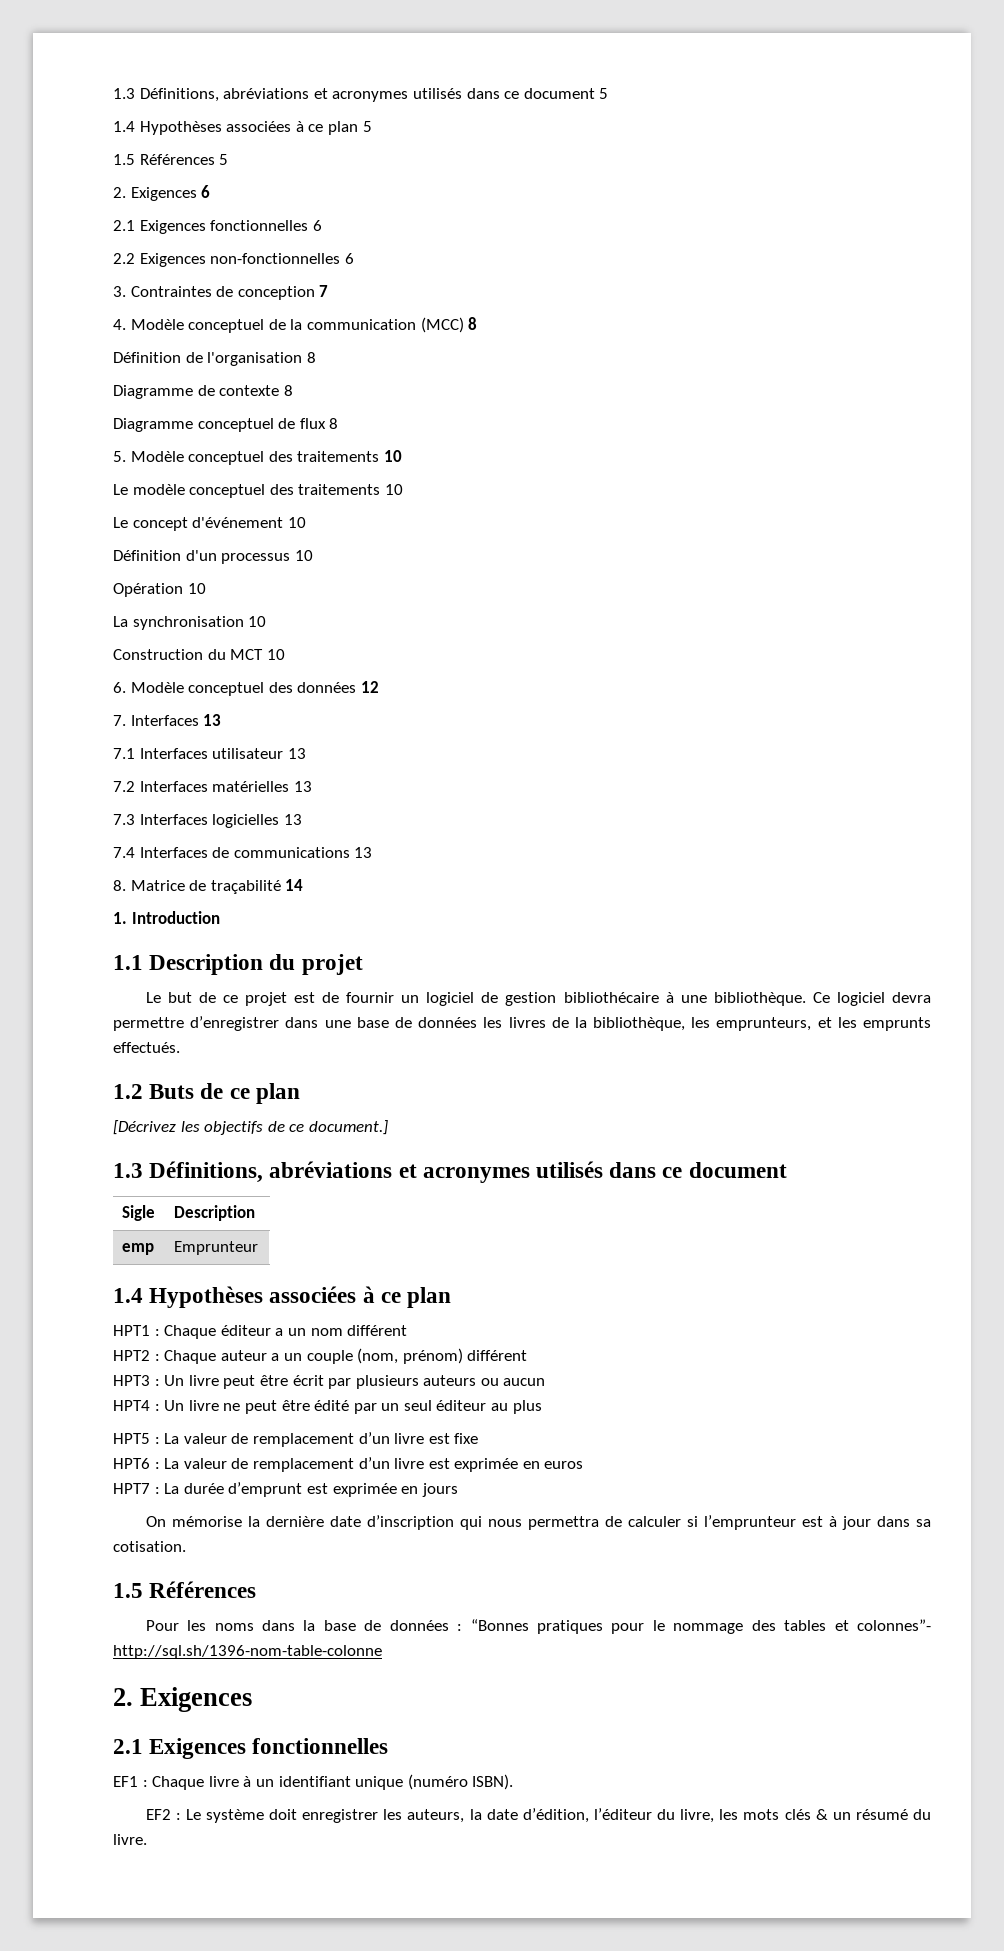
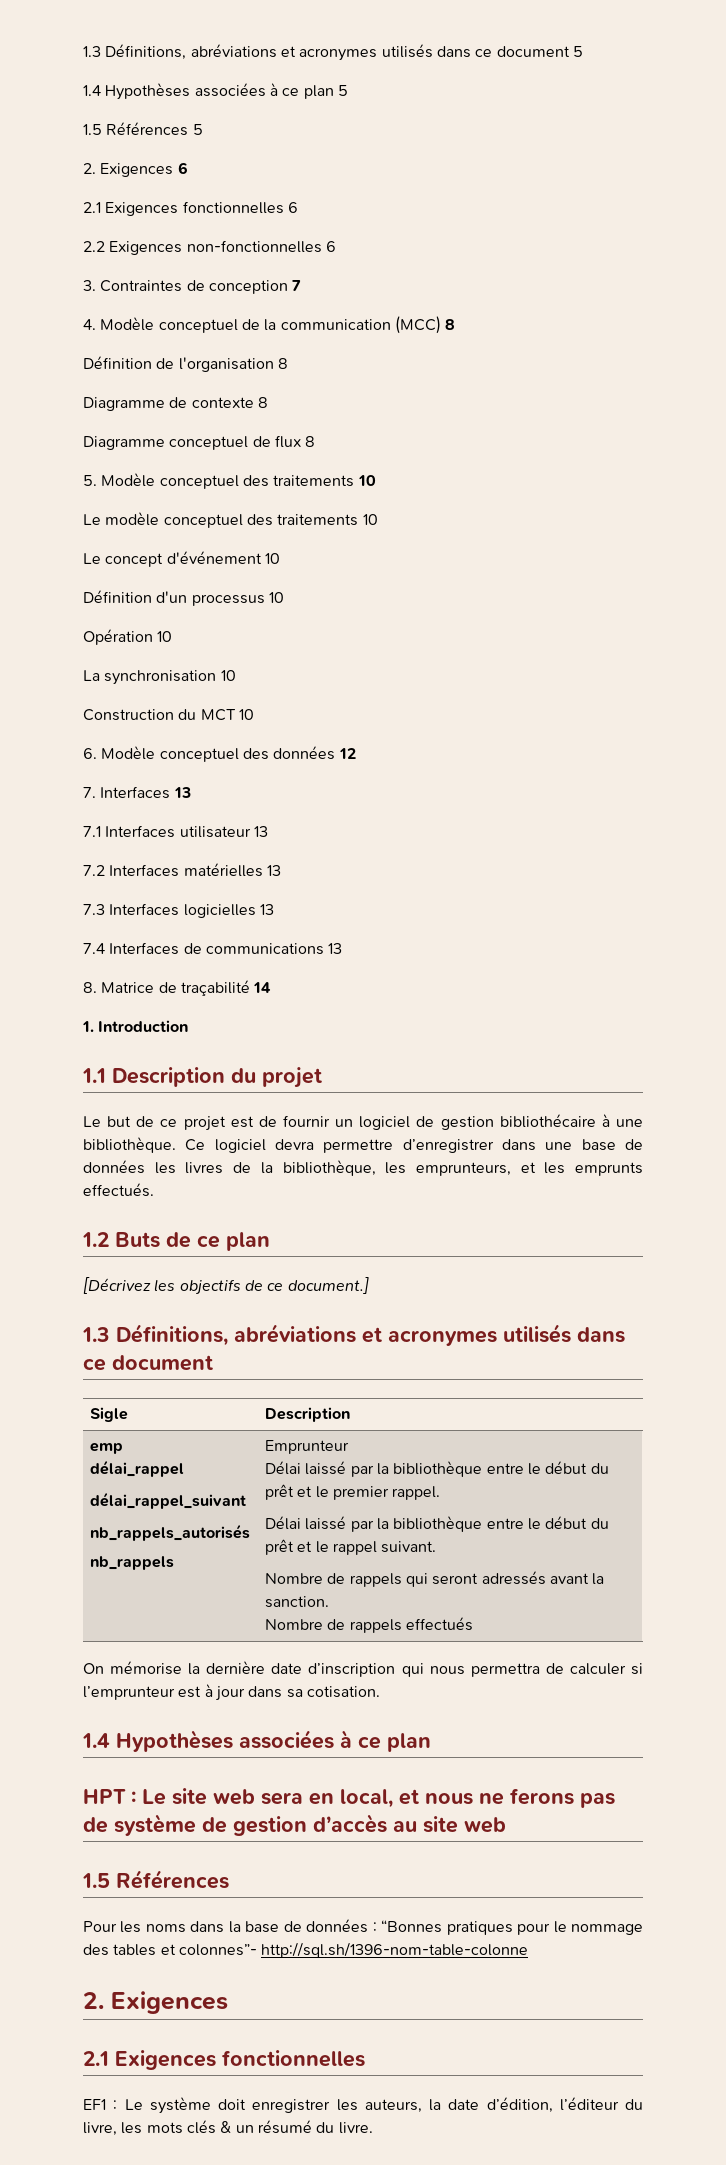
- Emprunteur
- 1.4 Hypothèses associées à ce plan
- HPT1 : Chaque éditeur a un nom différent
- HPT2 : Chaque auteur a un couple (nom, prénom) différent
- HPT3 : Un livre peut être écrit par plusieurs auteurs ou aucun
- HPT4 : Un livre ne peut être édité par un seul éditeur au plus
- HPT5 : La valeur de remplacement d’un livre est fixe
- HPT6 : La valeur de remplacement d’un livre est exprimée en euros
- HPT7 : La durée d’emprunt est exprimée en jours
+ délai_rappel
+ délai_rappel_suivant
+ nb_rappels_autorisés
+ nb_rappels | Emprunteur
+ Délai laissé par la bibliothèque entre le début du prêt et le premier rappel.
+ Délai laissé par la bibliothèque entre le début du prêt et le rappel suivant.
+ Nombre de rappels qui seront adressés avant la sanction.
+ Nombre de rappels effectués
  On mémorise la dernière date d’inscription qui nous permettra de calculer si l’emprunteur est à jour dans sa cotisation.
+ 1.4 Hypothèses associées à ce plan
+ HPT : Le site web sera en local, et nous ne ferons pas de système de gestion d’accès au site web
- EF1 : Chaque livre à un identifiant unique (numéro ISBN).
- EF2 : Le système doit enregistrer les auteurs, la date d’édition, l’éditeur du livre, les mots clés & un résumé du livre.
+ EF1 : Le système doit enregistrer les auteurs, la date d’édition, l’éditeur du livre, les mots clés & un résumé du livre.

